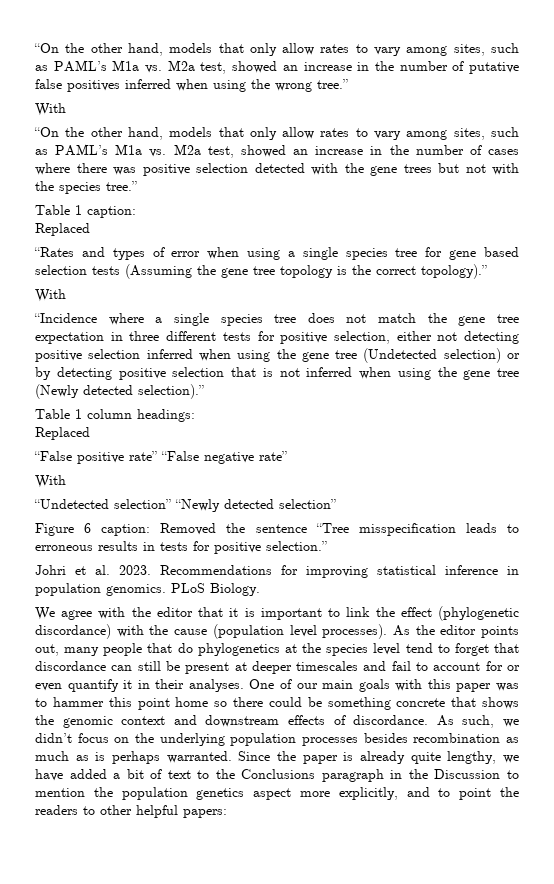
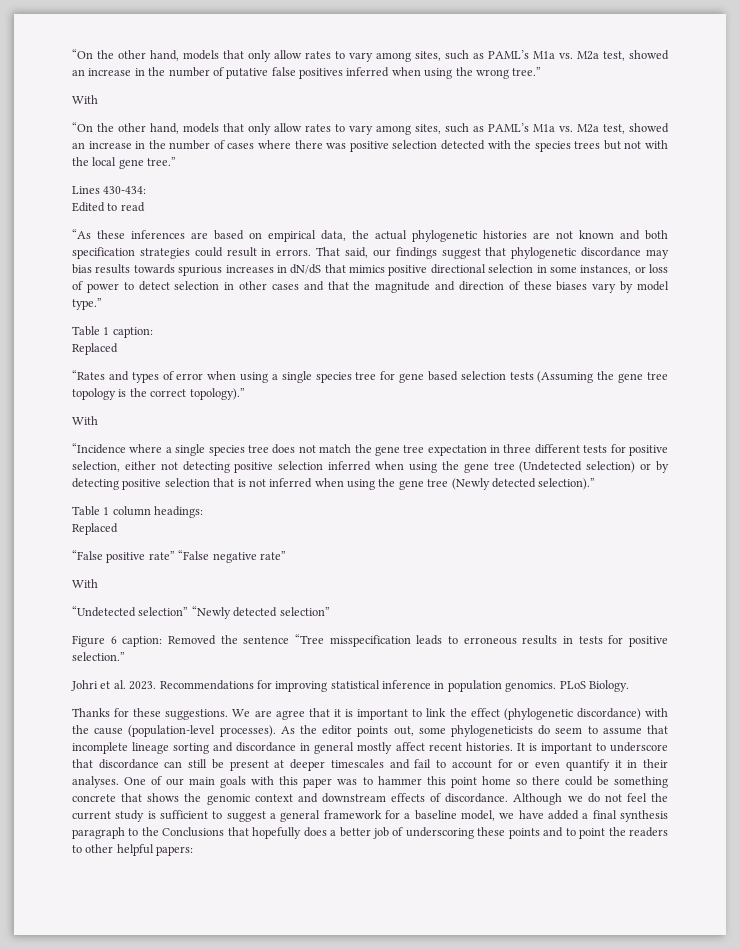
- “On the other hand, models that only allow rates to vary among sites, such as PAML’s M1a vs. M2a test, showed an increase in the number of cases where there was positive selection detected with the gene trees but not with the species tree.”
+ “On the other hand, models that only allow rates to vary among sites, such as PAML’s M1a vs. M2a test, showed an increase in the number of cases where there was positive selection detected with the species trees but not with the local gene tree.”
+ Lines 430-434:
+ Edited to read
+ “As these inferences are based on empirical data, the actual phylogenetic histories are not known and both specification strategies could result in errors. That said, our findings suggest that phylogenetic discordance may bias results towards spurious increases in dN/dS that mimics positive directional selection in some instances, or loss of power to detect selection in other cases and that the magnitude and direction of these biases vary by model type.”
- We agree with the editor that it is important to link the effect (phylogenetic discordance) with the cause (population level processes).
+ Thanks for these suggestions. We are agree that it is important to link the effect (phylogenetic discordance) with the cause (population-level processes).
- As the editor points out, many people that do phylogenetics at the species level tend to forget that discordance can still be present at deeper timescales and fail to account for or even quantify it in their analyses.
+ As the editor points out, some phylogeneticists do seem to assume that incomplete lineage sorting and discordance in general mostly affect recent histories. It is important to underscore that discordance can still be present at deeper timescales and fail to account for or even quantify it in their analyses.
- As such, we didn’t focus on the underlying population processes besides recombination as much as is perhaps warranted. Since the paper is already quite lengthy, we have added a bit of text to the Conclusions paragraph in the Discussion to mention the population genetics aspect more explicitly, and to point the readers to other helpful papers:
+ Although we do not feel the current study is sufficient to suggest a general framework for a baseline model, we have added a final synthesis paragraph to the Conclusions that hopefully does a better job of underscoring these points and to point the readers to other helpful papers:

